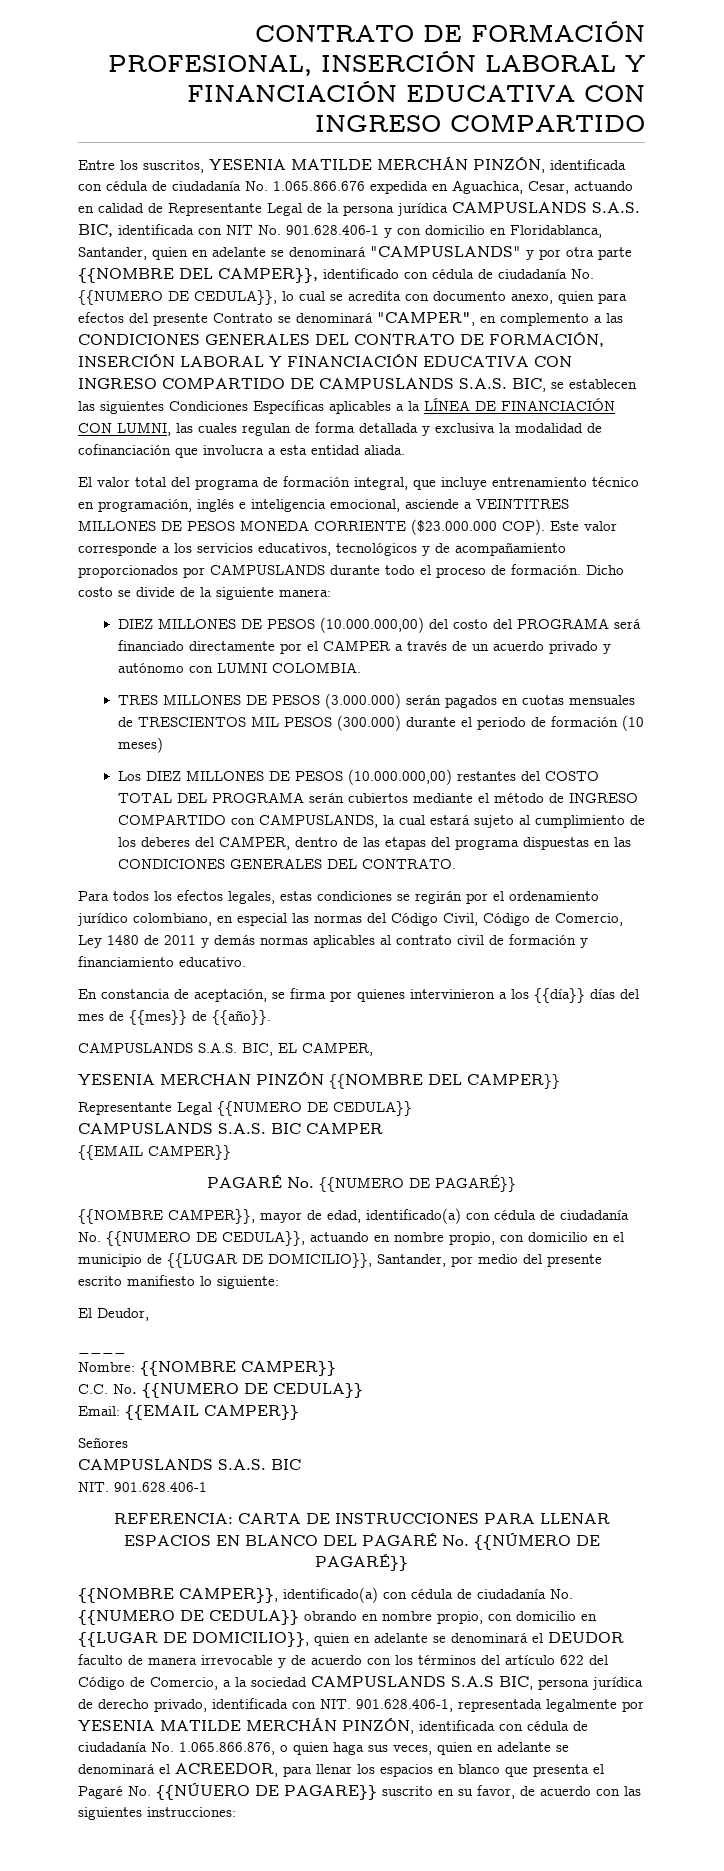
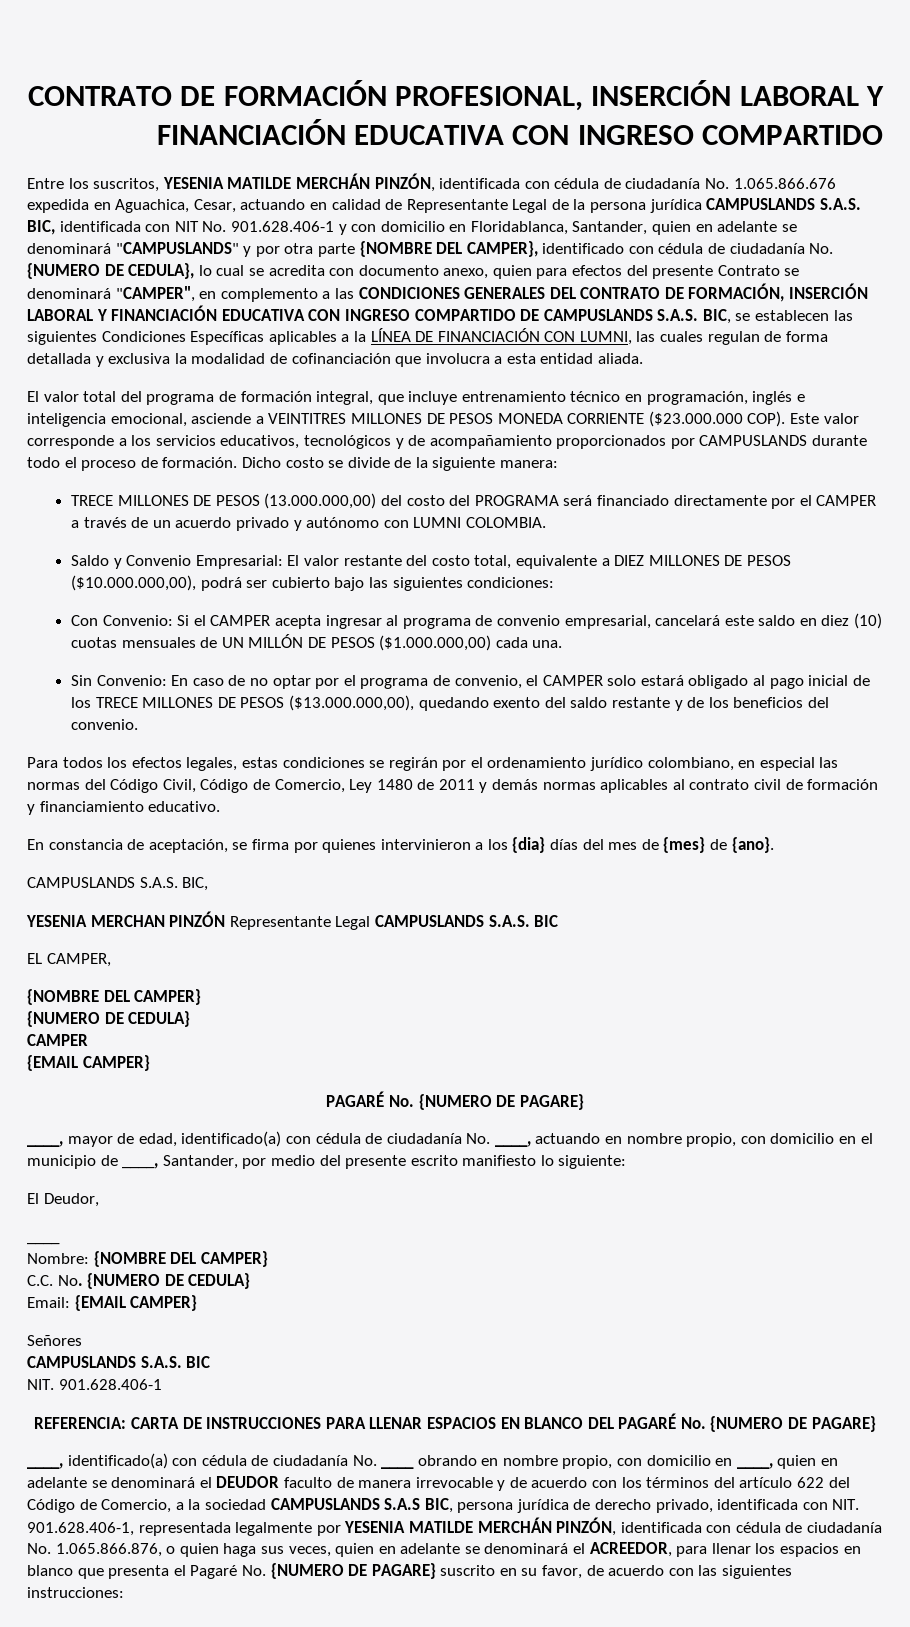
- Entre los suscritos, YESENIA MATILDE MERCHÁN PINZÓN, identificada con cédula de ciudadanía No. 1.065.866.676 expedida en Aguachica, Cesar, actuando en calidad de Representante Legal de la persona jurídica CAMPUSLANDS S.A.S. BIC, identificada con NIT No. 901.628.406-1 y con domicilio en Floridablanca, Santander, quien en adelante se denominará "CAMPUSLANDS" y por otra parte {{NOMBRE DEL CAMPER}}, identificado con cédula de ciudadanía No. {{NUMERO DE CEDULA}}, lo cual se acredita con documento anexo, quien para efectos del presente Contrato se denominará "CAMPER", en complemento a las CONDICIONES GENERALES DEL CONTRATO DE FORMACIÓN, INSERCIÓN LABORAL Y FINANCIACIÓN EDUCATIVA CON INGRESO COMPARTIDO DE CAMPUSLANDS S.A.S. BIC, se establecen las siguientes Condiciones Específicas aplicables a la LÍNEA DE FINANCIACIÓN CON LUMNI, las cuales regulan de forma detallada y exclusiva la modalidad de cofinanciación que involucra a esta entidad aliada.
+ Entre los suscritos, YESENIA MATILDE MERCHÁN PINZÓN, identificada con cédula de ciudadanía No. 1.065.866.676 expedida en Aguachica, Cesar, actuando en calidad de Representante Legal de la persona jurídica CAMPUSLANDS S.A.S. BIC, identificada con NIT No. 901.628.406-1 y con domicilio en Floridablanca, Santander, quien en adelante se denominará "CAMPUSLANDS" y por otra parte {NOMBRE DEL CAMPER}, identificado con cédula de ciudadanía No. {NUMERO DE CEDULA}, lo cual se acredita con documento anexo, quien para efectos del presente Contrato se denominará "CAMPER", en complemento a las CONDICIONES GENERALES DEL CONTRATO DE FORMACIÓN, INSERCIÓN LABORAL Y FINANCIACIÓN EDUCATIVA CON INGRESO COMPARTIDO DE CAMPUSLANDS S.A.S. BIC, se establecen las siguientes Condiciones Específicas aplicables a la LÍNEA DE FINANCIACIÓN CON LUMNI, las cuales regulan de forma detallada y exclusiva la modalidad de cofinanciación que involucra a esta entidad aliada.
- DIEZ MILLONES DE PESOS (10.000.000,00) del costo del PROGRAMA será financiado directamente por el CAMPER a través de un acuerdo privado y autónomo con LUMNI COLOMBIA.
+ TRECE MILLONES DE PESOS (13.000.000,00) del costo del PROGRAMA será financiado directamente por el CAMPER a través de un acuerdo privado y autónomo con LUMNI COLOMBIA.
- TRES MILLONES DE PESOS (3.000.000) serán pagados en cuotas mensuales de TRESCIENTOS MIL PESOS (300.000) durante el periodo de formación (10 meses)
- Los DIEZ MILLONES DE PESOS (10.000.000,00) restantes del COSTO TOTAL DEL PROGRAMA serán cubiertos mediante el método de INGRESO COMPARTIDO con CAMPUSLANDS, la cual estará sujeto al cumplimiento de los deberes del CAMPER, dentro de las etapas del programa dispuestas en las CONDICIONES GENERALES DEL CONTRATO.
+ Saldo y Convenio Empresarial: El valor restante del costo total, equivalente a DIEZ MILLONES DE PESOS ($10.000.000,00), podrá ser cubierto bajo las siguientes condiciones:
+ Con Convenio: Si el CAMPER acepta ingresar al programa de convenio empresarial, cancelará este saldo en diez (10) cuotas mensuales de UN MILLÓN DE PESOS ($1.000.000,00) cada una.
+ Sin Convenio: En caso de no optar por el programa de convenio, el CAMPER solo estará obligado al pago inicial de los TRECE MILLONES DE PESOS ($13.000.000,00), quedando exento del saldo restante y de los beneficios del convenio.
- En constancia de aceptación, se firma por quienes intervinieron a los {{día}} días del mes de {{mes}} de {{año}}.
- CAMPUSLANDS S.A.S. BIC, EL CAMPER,
+ En constancia de aceptación, se firma por quienes intervinieron a los {dia} días del mes de {mes} de {ano}.
+ CAMPUSLANDS S.A.S. BIC,
- YESENIA MERCHAN PINZÓN {{NOMBRE DEL CAMPER}}
- Representante Legal {{NUMERO DE CEDULA}}
- CAMPUSLANDS S.A.S. BIC CAMPER
- {{EMAIL CAMPER}}
- PAGARÉ No. {{NUMERO DE PAGARÉ}}
- {{NOMBRE CAMPER}}, mayor de edad, identificado(a) con cédula de ciudadanía No. {{NUMERO DE CEDULA}}, actuando en nombre propio, con domicilio en el municipio de {{LUGAR DE DOMICILIO}}, Santander, por medio del presente escrito manifiesto lo siguiente:
+ YESENIA MERCHAN PINZÓN Representante Legal CAMPUSLANDS S.A.S. BIC
+ EL CAMPER,
+ {NOMBRE DEL CAMPER}
+ {NUMERO DE CEDULA}
+ CAMPER
+ {EMAIL CAMPER}
+ PAGARÉ No. {NUMERO DE PAGARE}
+ ____, mayor de edad, identificado(a) con cédula de ciudadanía No. ____, actuando en nombre propio, con domicilio en el municipio de ____, Santander, por medio del presente escrito manifiesto lo siguiente:
- Nombre: {{NOMBRE CAMPER}}
+ Nombre: {NOMBRE DEL CAMPER}
- C.C. No. {{NUMERO DE CEDULA}}
+ C.C. No. {NUMERO DE CEDULA}
- Email: {{EMAIL CAMPER}}
+ Email: {EMAIL CAMPER}
- CARTA DE INSTRUCCIONES PARA LLENAR ESPACIOS EN BLANCO DEL PAGARÉ No. {{NÚMERO DE PAGARÉ}}
- {{NOMBRE CAMPER}}, identificado(a) con cédula de ciudadanía No. {{NUMERO DE CEDULA}} obrando en nombre propio, con domicilio en {{LUGAR DE DOMICILIO}}, quien en adelante se denominará el DEUDOR faculto de manera irrevocable y de acuerdo con los términos del artículo 622 del Código de Comercio, a la sociedad CAMPUSLANDS S.A.S BIC, persona jurídica de derecho privado, identificada con NIT. 901.628.406-1, representada legalmente por YESENIA MATILDE MERCHÁN PINZÓN, identificada con cédula de ciudadanía No. 1.065.866.876, o quien haga sus veces, quien en adelante se denominará el ACREEDOR, para llenar los espacios en blanco que presenta el Pagaré No. {{NÚUERO DE PAGARE}} suscrito en su favor, de acuerdo con las siguientes instrucciones:
+ CARTA DE INSTRUCCIONES PARA LLENAR ESPACIOS EN BLANCO DEL PAGARÉ No. {NUMERO DE PAGARE}
+ ____, identificado(a) con cédula de ciudadanía No. ____ obrando en nombre propio, con domicilio en ____, quien en adelante se denominará el DEUDOR faculto de manera irrevocable y de acuerdo con los términos del artículo 622 del Código de Comercio, a la sociedad CAMPUSLANDS S.A.S BIC, persona jurídica de derecho privado, identificada con NIT. 901.628.406-1, representada legalmente por YESENIA MATILDE MERCHÁN PINZÓN, identificada con cédula de ciudadanía No. 1.065.866.876, o quien haga sus veces, quien en adelante se denominará el ACREEDOR, para llenar los espacios en blanco que presenta el Pagaré No. {NUMERO DE PAGARE} suscrito en su favor, de acuerdo con las siguientes instrucciones:

